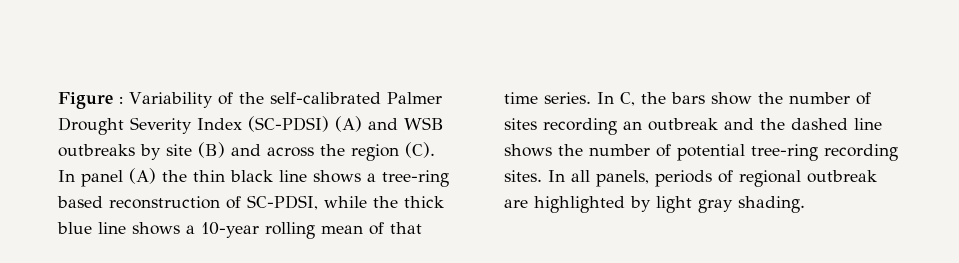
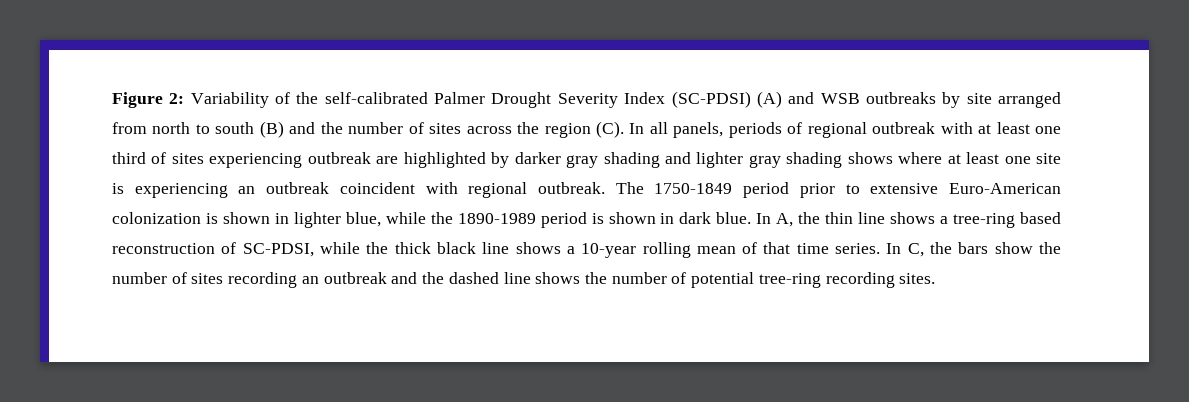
- Figure : Variability of the self-calibrated Palmer Drought Severity Index (SC-PDSI) (A) and WSB outbreaks by site (B) and across the region (C). In panel (A) the thin black line shows a tree-ring based reconstruction of SC-PDSI, while the thick blue line shows a 10-year rolling mean of that time series.
+ Figure 2: Variability of the self-calibrated Palmer Drought Severity Index (SC-PDSI) (A) and WSB outbreaks by site arranged from north to south (B) and the number of sites across the region (C). In all panels, periods of regional outbreak with at least one third of sites experiencing outbreak are highlighted by darker gray shading and lighter gray shading shows where at least one site is experiencing an outbreak coincident with regional outbreak. The 1750-1849 period prior to extensive Euro-American colonization is shown in lighter blue, while the 1890-1989 period is shown in dark blue. In A, the thin line shows a tree-ring based reconstruction of SC-PDSI, while the thick black line shows a 10-year rolling mean of that time series.
- In all panels, periods of regional outbreak are highlighted by light gray shading.

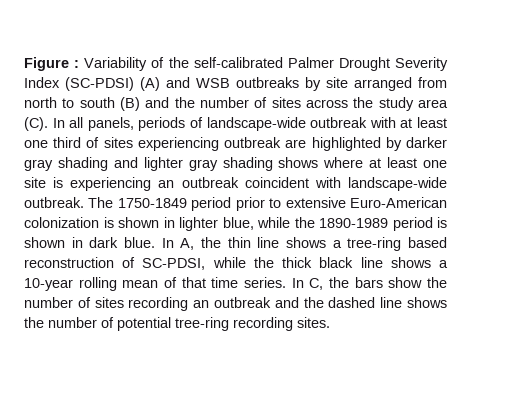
- Figure 2:
+ Figure :
- Variability of the self-calibrated Palmer Drought Severity Index (SC-PDSI) (A) and WSB outbreaks by site arranged from north to south (B) and the number of sites across the region (C). In all panels, periods of regional outbreak with at least one third of sites experiencing outbreak are highlighted by darker gray shading and lighter gray shading shows where at least one site is experiencing an outbreak coincident with regional outbreak.
+ Variability of the self-calibrated Palmer Drought Severity Index (SC-PDSI) (A) and WSB outbreaks by site arranged from north to south (B) and the number of sites across the study area (C). In all panels, periods of landscape-wide outbreak with at least one third of sites experiencing outbreak are highlighted by darker gray shading and lighter gray shading shows where at least one site is experiencing an outbreak coincident with landscape-wide outbreak.

